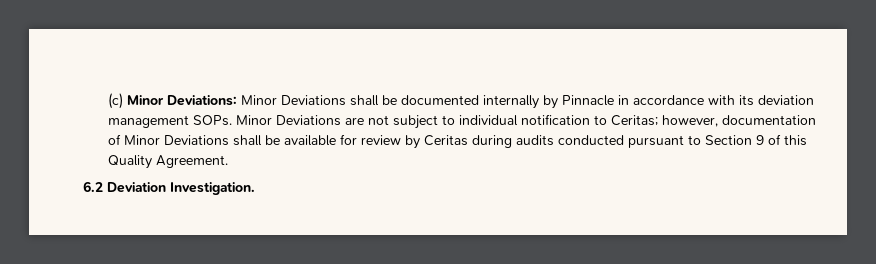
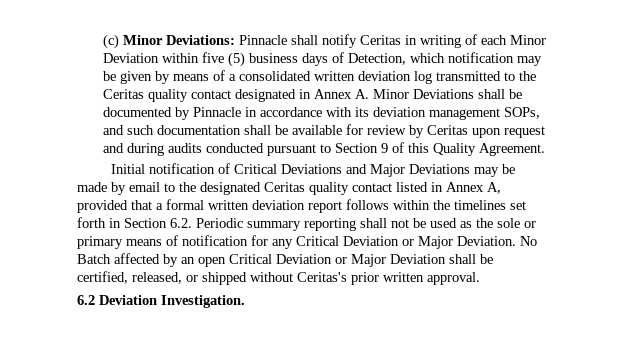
- (c) Minor Deviations: Minor Deviations shall be documented internally by Pinnacle in accordance with its deviation management SOPs. Minor Deviations are not subject to individual notification to Ceritas; however, documentation of Minor Deviations shall be available for review by Ceritas during audits conducted pursuant to Section 9 of this Quality Agreement.
+ (c) Minor Deviations: Pinnacle shall notify Ceritas in writing of each Minor Deviation within five (5) business days of Detection, which notification may be given by means of a consolidated written deviation log transmitted to the Ceritas quality contact designated in Annex A. Minor Deviations shall be documented by Pinnacle in accordance with its deviation management SOPs, and such documentation shall be available for review by Ceritas upon request and during audits conducted pursuant to Section 9 of this Quality Agreement.
+ Initial notification of Critical Deviations and Major Deviations may be made by email to the designated Ceritas quality contact listed in Annex A, provided that a formal written deviation report follows within the timelines set forth in Section 6.2. Periodic summary reporting shall not be used as the sole or primary means of notification for any Critical Deviation or Major Deviation. No Batch affected by an open Critical Deviation or Major Deviation shall be certified, released, or shipped without Ceritas's prior written approval.

